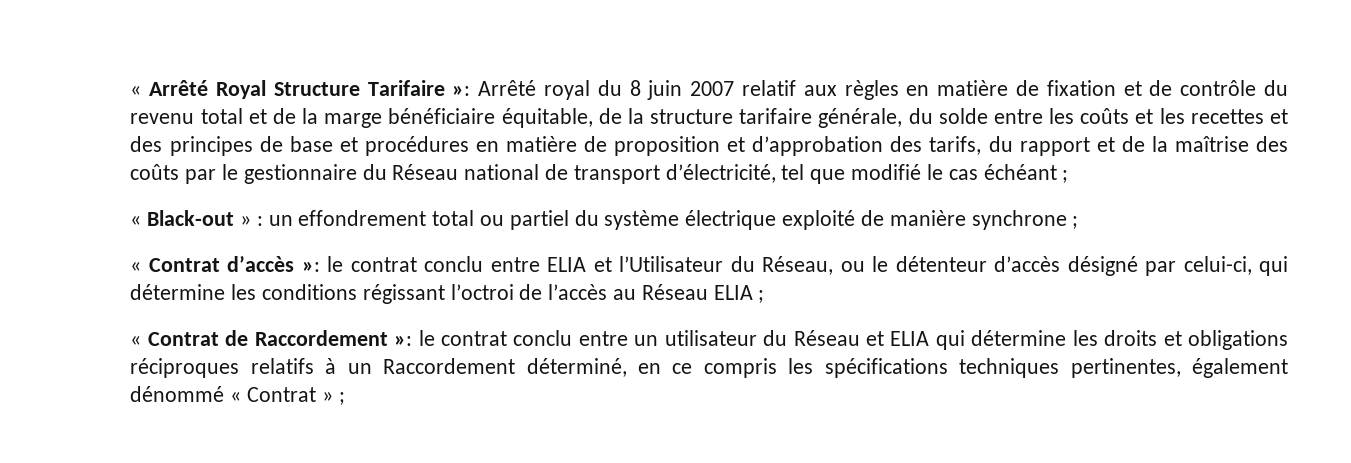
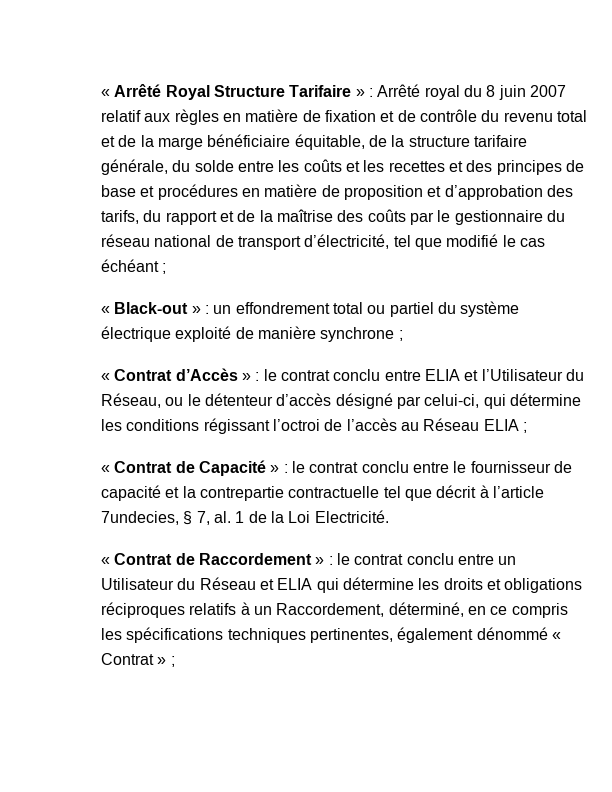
- « Arrêté Royal Structure Tarifaire »:
+ « Arrêté Royal Structure Tarifaire » :
- Arrêté royal du 8 juin 2007 relatif aux règles en matière de fixation et de contrôle du revenu total et de la marge bénéficiaire équitable, de la structure tarifaire générale, du solde entre les coûts et les recettes et des principes de base et procédures en matière de proposition et d’approbation des tarifs, du rapport et de la maîtrise des coûts par le gestionnaire du Réseau national de transport d’électricité, tel que modifié le cas échéant ;
+ Arrêté royal du 8 juin 2007 relatif aux règles en matière de fixation et de contrôle du revenu total et de la marge bénéficiaire équitable, de la structure tarifaire générale, du solde entre les coûts et les recettes et des principes de base et procédures en matière de proposition et d’approbation des tarifs, du rapport et de la maîtrise des coûts par le gestionnaire du réseau national de transport d’électricité, tel que modifié le cas échéant ;
- « Contrat d’accès »: le contrat conclu entre ELIA et l’Utilisateur du Réseau, ou le détenteur d’accès désigné par celui-ci, qui détermine les conditions régissant l’octroi de l’accès au Réseau ELIA ;
+ « Contrat d’Accès » : le contrat conclu entre ELIA et l’Utilisateur du Réseau, ou le détenteur d’accès désigné par celui-ci, qui détermine les conditions régissant l’octroi de l’accès au Réseau ELIA ;
+ « Contrat de Capacité » : le contrat conclu entre le fournisseur de capacité et la contrepartie contractuelle tel que décrit à l’article 7undecies, § 7, al. 1 de la Loi Electricité.
- « Contrat de Raccordement »: le contrat conclu entre un utilisateur du Réseau et ELIA qui détermine les droits et obligations réciproques relatifs à un Raccordement déterminé, en ce compris les spécifications techniques pertinentes, également dénommé « Contrat » ;
+ « Contrat de Raccordement » : le contrat conclu entre un Utilisateur du Réseau et ELIA qui détermine les droits et obligations réciproques relatifs à un Raccordement, déterminé, en ce compris les spécifications techniques pertinentes, également dénommé « Contrat » ;

